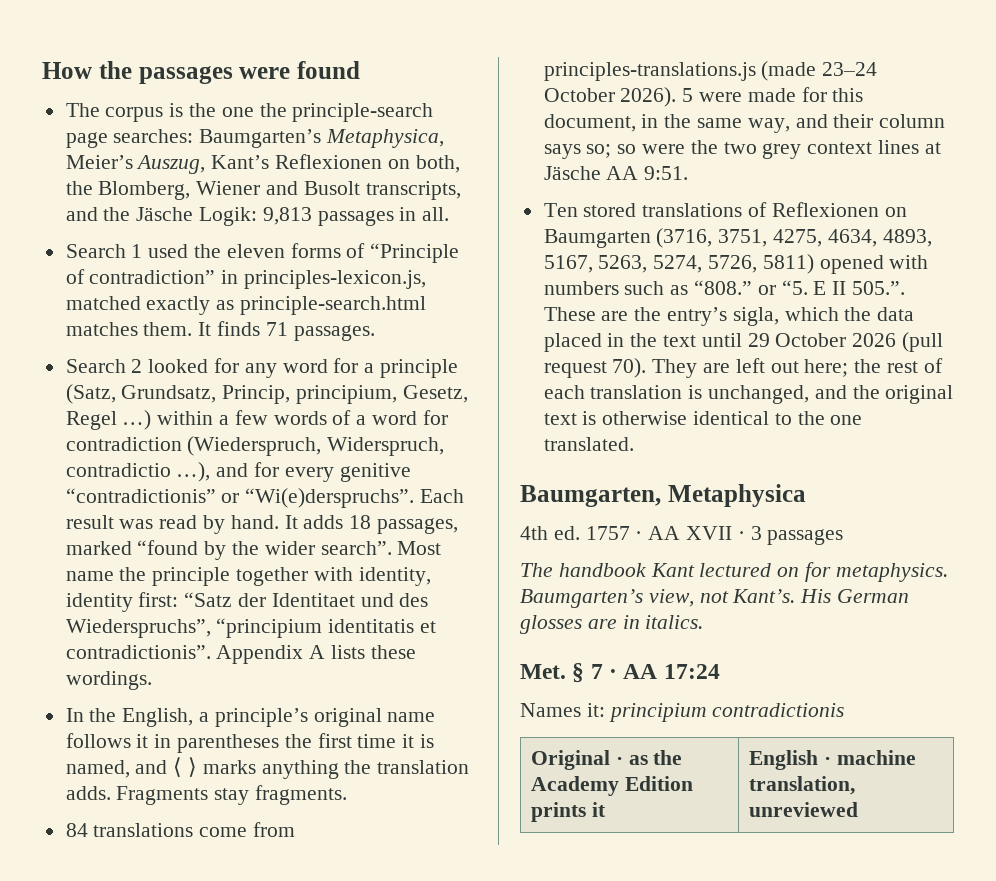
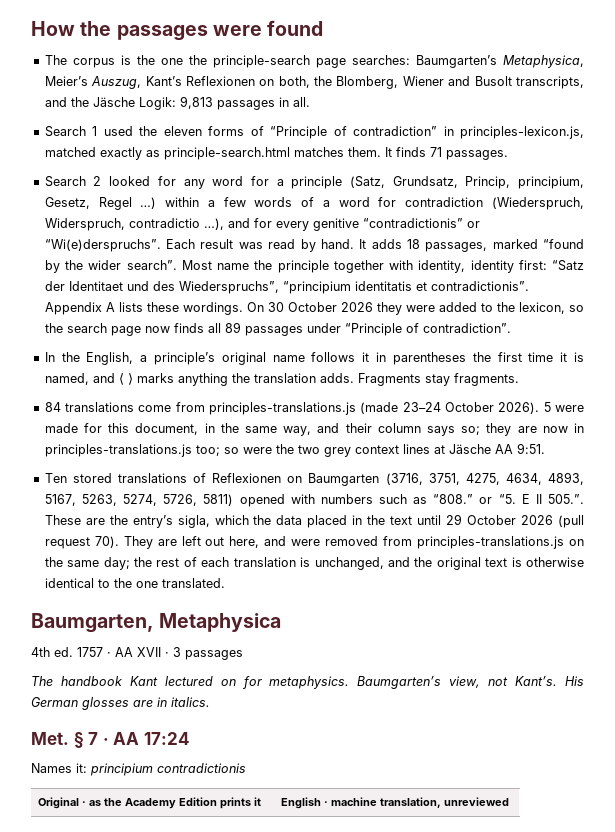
+ On 30 October 2026 they were added to the lexicon, so the search page now finds all 89 passages under “Principle of contradiction”.
- 5 were made for this document, in the same way, and their column says so; so were the two grey context lines at Jäsche AA 9:51.
+ 5 were made for this document, in the same way, and their column says so; they are now in principles-translations.js too; so were the two grey context lines at Jäsche AA 9:51.
- They are left out here; the rest of each translation is unchanged, and the original text is otherwise identical to the one translated.
+ They are left out here, and were removed from principles-translations.js on the same day; the rest of each translation is unchanged, and the original text is otherwise identical to the one translated.

